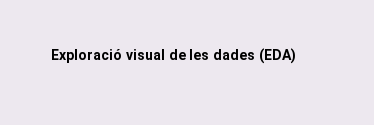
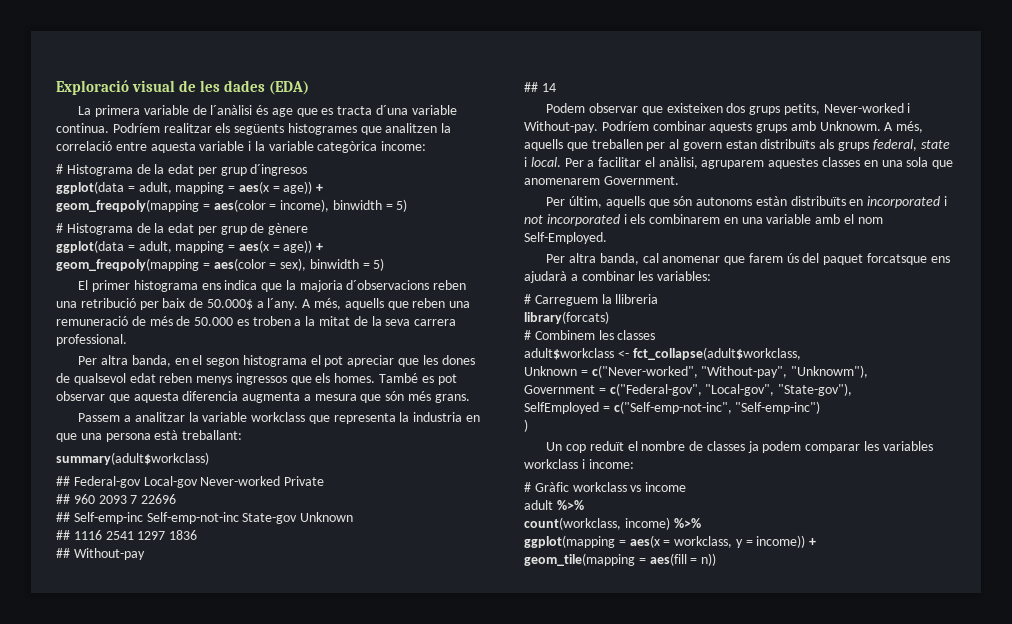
+ La primera variable de l´anàlisi és age que es tracta d´una variable continua. Podríem realitzar els següents histogrames que analitzen la correlació entre aquesta variable i la variable categòrica income:
+ # Histograma de la edat per grup d´ingresos
+ ggplot(data = adult, mapping = aes(x = age)) +
+ geom_freqpoly(mapping = aes(color = income), binwidth = 5)
+ # Histograma de la edat per grup de gènere
+ ggplot(data = adult, mapping = aes(x = age)) +
+ geom_freqpoly(mapping = aes(color = sex), binwidth = 5)
+ El primer histograma ens indica que la majoria d´observacions reben una retribució per baix de 50.000$ a l´any. A més, aquells que reben una remuneració de més de 50.000 es troben a la mitat de la seva carrera professional.
+ Per altra banda, en el segon histograma el pot apreciar que les dones de qualsevol edat reben menys ingressos que els homes. També es pot observar que aquesta diferencia augmenta a mesura que són més grans.
+ Passem a analitzar la variable workclass que representa la industria en que una persona està treballant:
+ summary(adult$workclass)
+ ## Federal-gov Local-gov Never-worked Private
+ ## 960 2093 7 22696
+ ## Self-emp-inc Self-emp-not-inc State-gov Unknown
+ ## 1116 2541 1297 1836
+ ## Without-pay
+ ## 14
+ Podem observar que existeixen dos grups petits, Never-worked i Without-pay. Podríem combinar aquests grups amb Unknowm. A més, aquells que treballen per al govern estan distribuïts als grups federal, state i local. Per a facilitar el anàlisi, agruparem aquestes classes en una sola que anomenarem Government.
+ Per últim, aquells que són autonoms estàn distribuïts en incorporated i not incorporated i els combinarem en una variable amb el nom Self-Employed.
+ Per altra banda, cal anomenar que farem ús del paquet forcatsque ens ajudarà a combinar les variables:
+ # Carreguem la llibreria
+ library(forcats)
+ # Combinem les classes
+ adult$workclass <- fct_collapse(adult$workclass,
+ Unknown = c("Never-worked", "Without-pay", "Unknowm"),
+ Government = c("Federal-gov", "Local-gov", "State-gov"),
+ SelfEmployed = c("Self-emp-not-inc", "Self-emp-inc")
+ )
+ Un cop reduït el nombre de classes ja podem comparar les variables workclass i income:
+ # Gràfic workclass vs income
+ adult %>%
+ count(workclass, income) %>%
+ ggplot(mapping = aes(x = workclass, y = income)) +
+ geom_tile(mapping = aes(fill = n))

